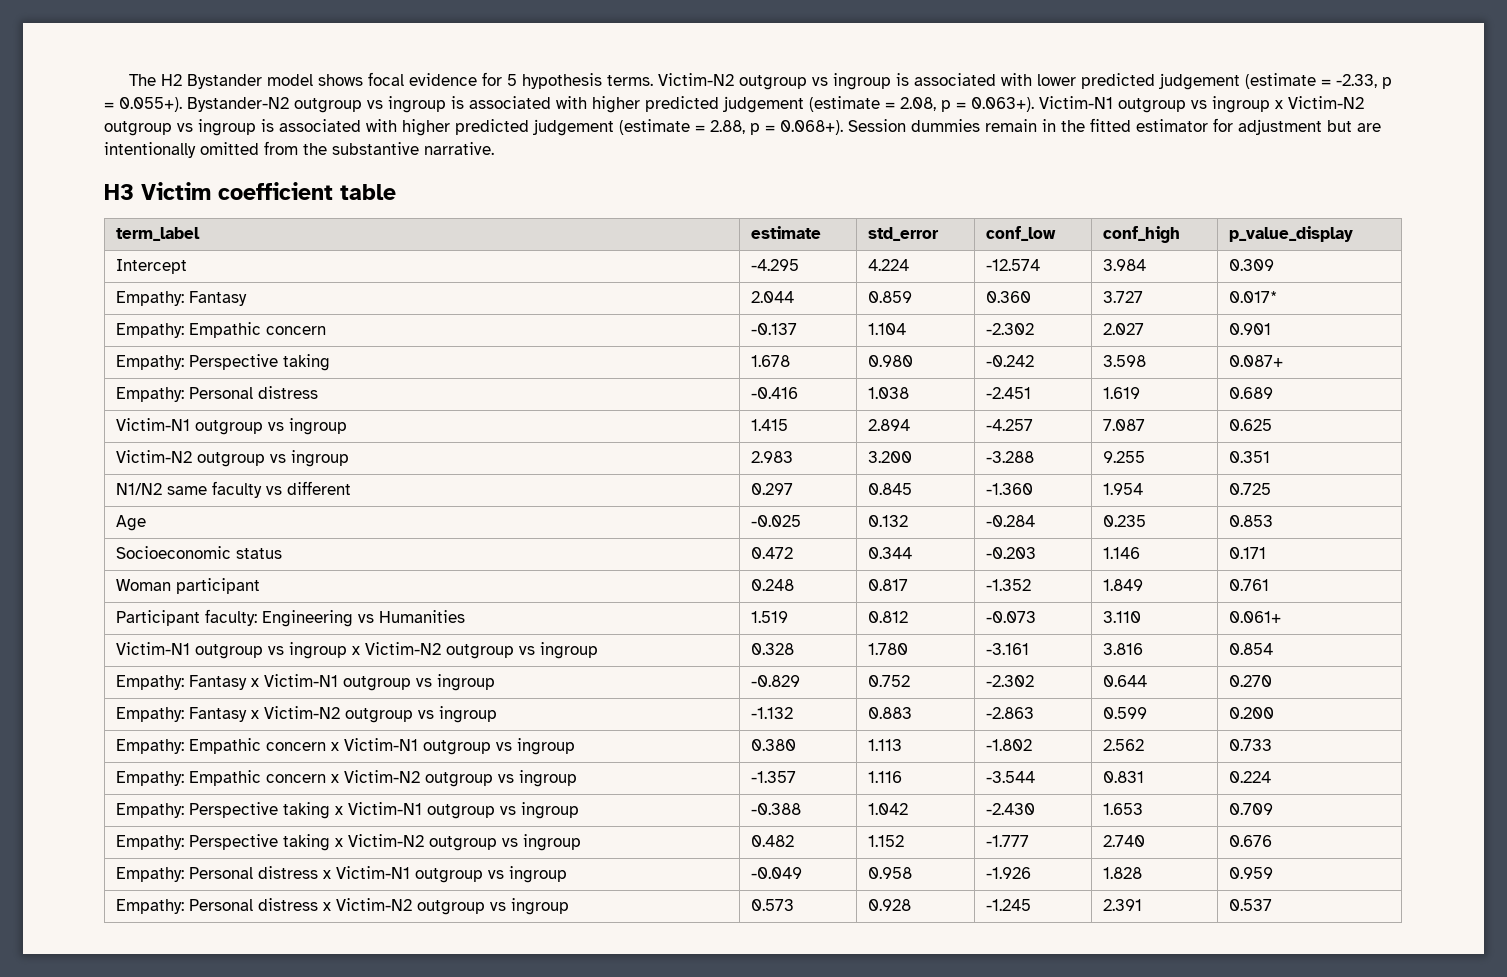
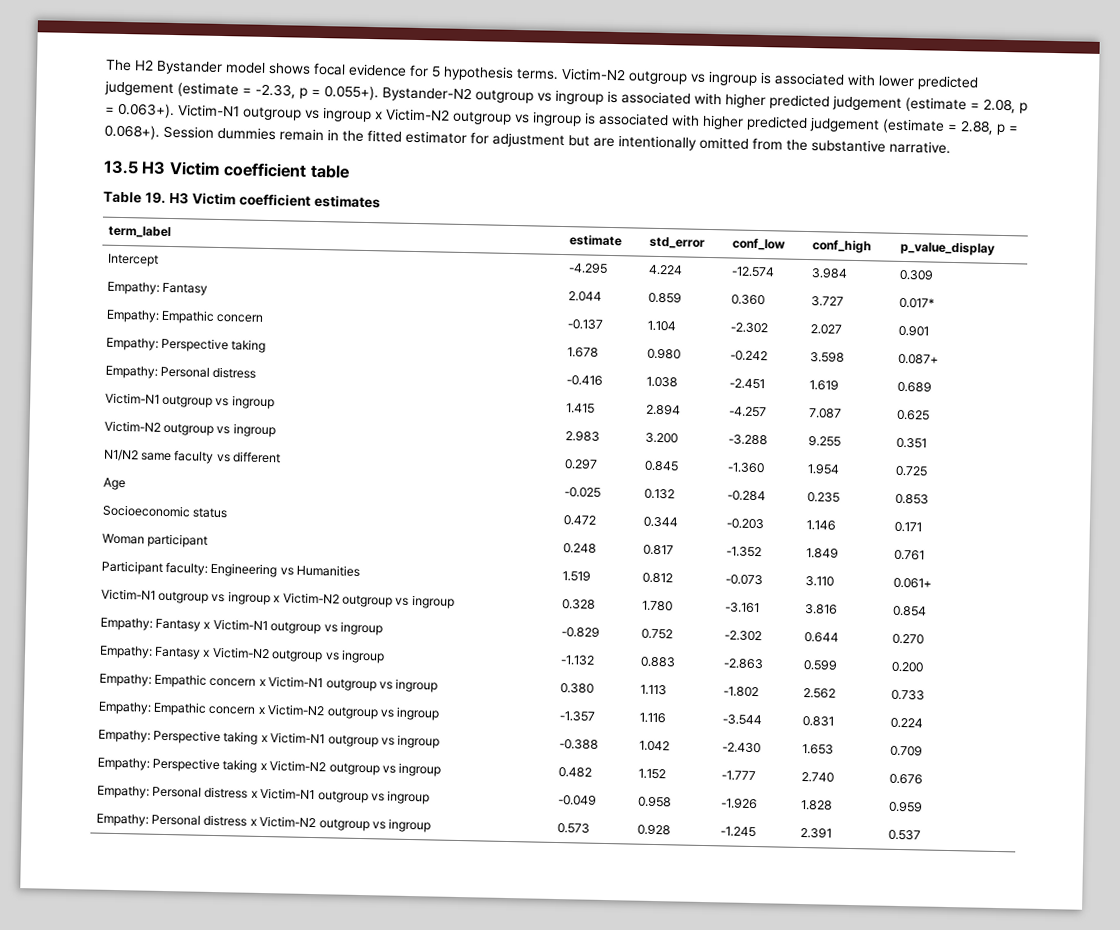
- H3 Victim coefficient table
+ 13.5 H3 Victim coefficient table
+ Table 19. H3 Victim coefficient estimates

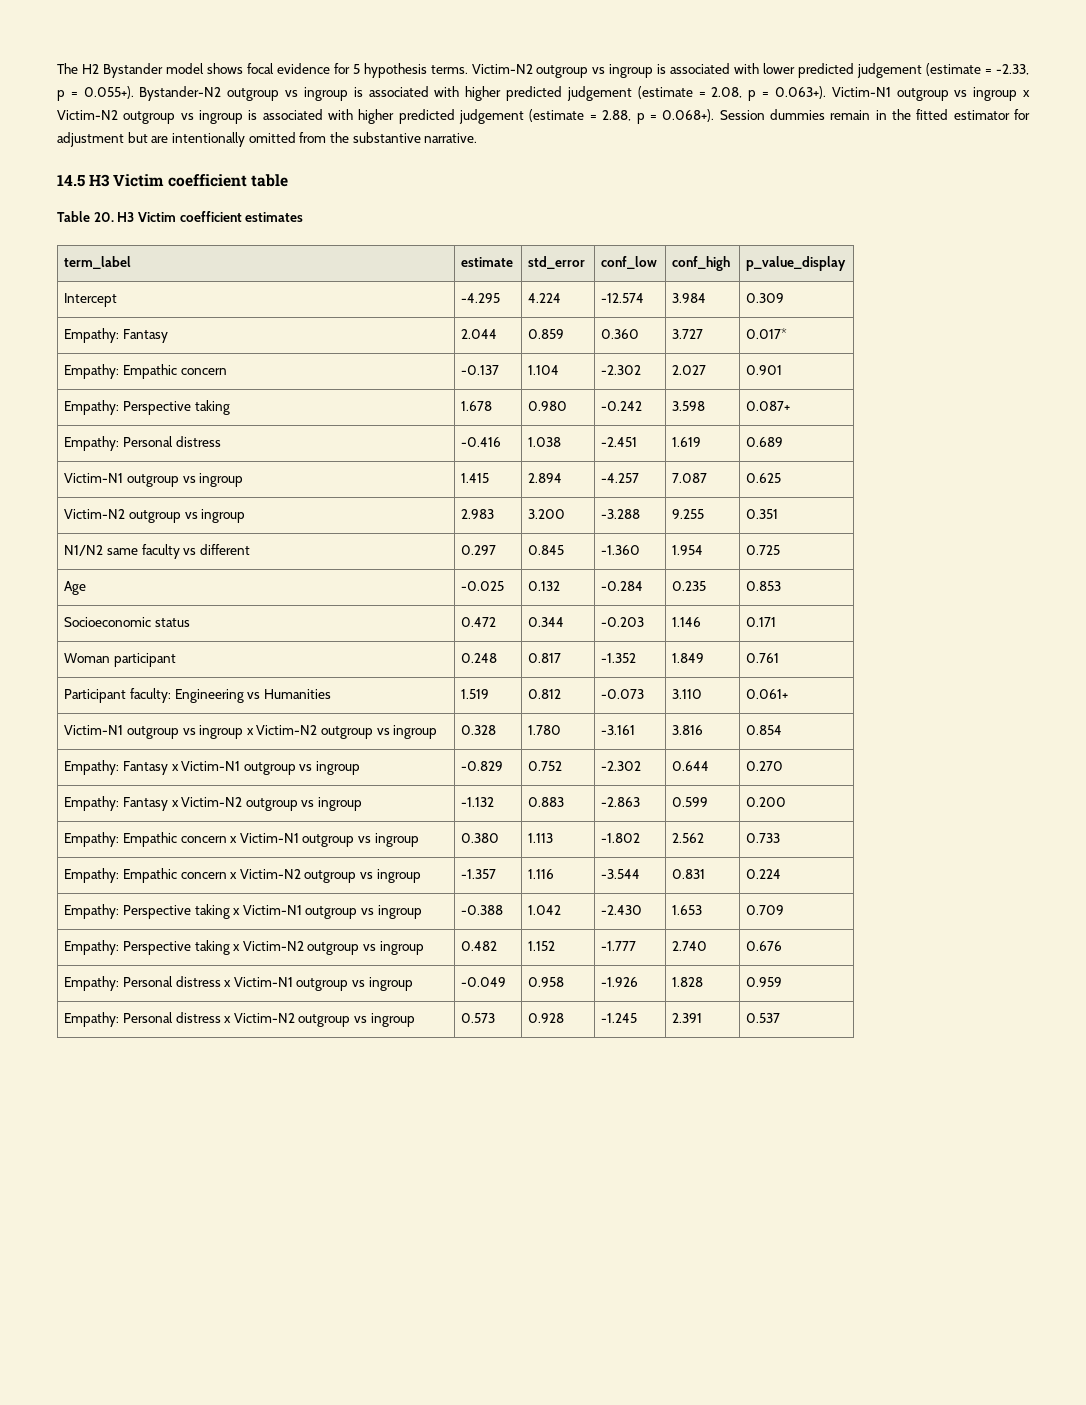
- 13.5 H3 Victim coefficient table
+ 14.5 H3 Victim coefficient table
- Table 19. H3 Victim coefficient estimates
+ Table 20. H3 Victim coefficient estimates

